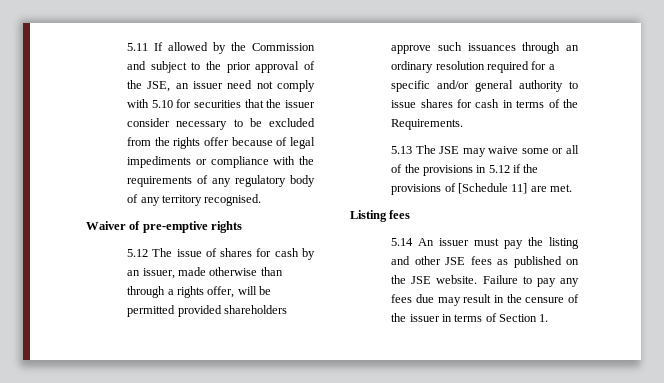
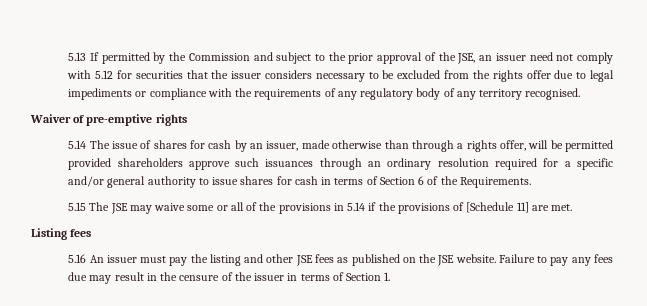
- 5.11 If allowed by the Commission and subject to the prior approval of the JSE, an issuer need not comply with 5.10 for securities that the issuer consider necessary to be excluded from the rights offer because of legal impediments or compliance with the requirements of any regulatory body of any territory recognised.
+ 5.13 If permitted by the Commission and subject to the prior approval of the JSE, an issuer need not comply with 5.12 for securities that the issuer considers necessary to be excluded from the rights offer due to legal impediments or compliance with the requirements of any regulatory body of any territory recognised.
- 5.12 The issue of shares for cash by an issuer, made otherwise than through a rights offer, will be permitted provided shareholders approve such issuances through an ordinary resolution required for a specific and/or general authority to issue shares for cash in terms of the Requirements.
+ 5.14 The issue of shares for cash by an issuer, made otherwise than through a rights offer, will be permitted provided shareholders approve such issuances through an ordinary resolution required for a specific and/or general authority to issue shares for cash in terms of Section 6 of the Requirements.
- 5.13 The JSE may waive some or all of the provisions in 5.12 if the provisions of [Schedule 11] are met.
+ 5.15 The JSE may waive some or all of the provisions in 5.14 if the provisions of [Schedule 11] are met.
- 5.14 An issuer must pay the listing and other JSE fees as published on the JSE website.
+ 5.16 An issuer must pay the listing and other JSE fees as published on the JSE website.

